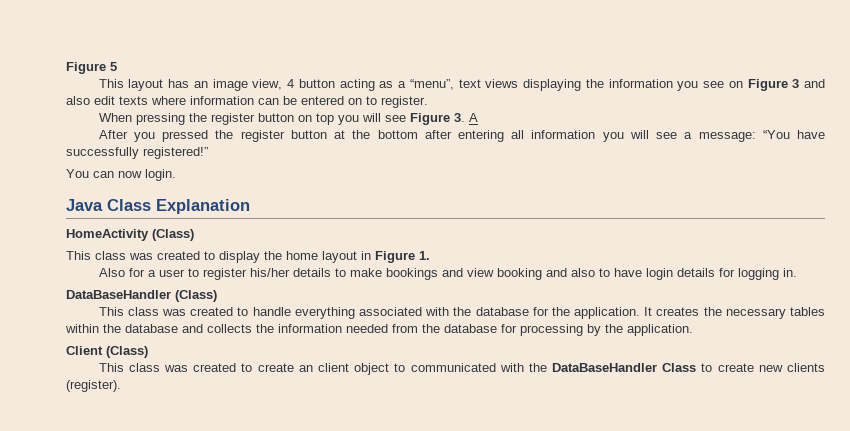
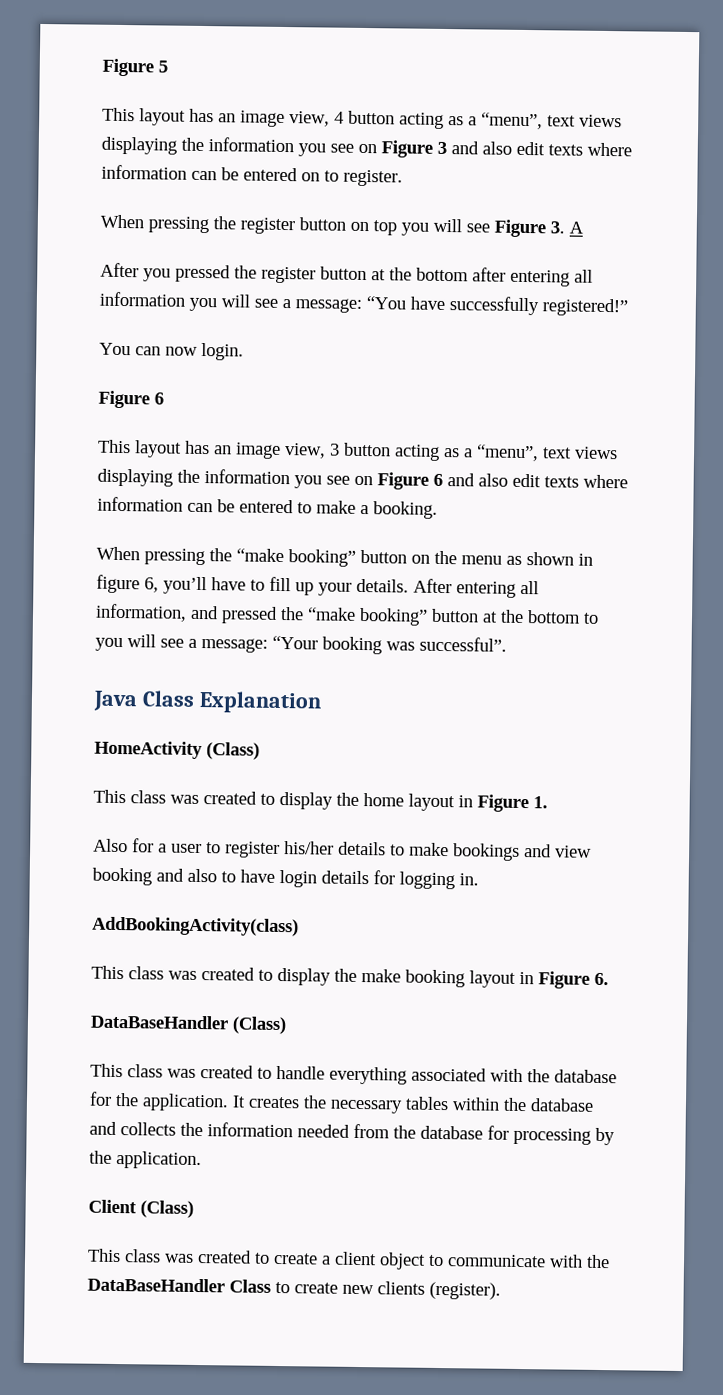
  You can now login.
+ Figure 6
+ This layout has an image view, 3 button acting as a “menu”, text views displaying the information you see on Figure 6 and also edit texts where information can be entered to make a booking.
+ When pressing the “make booking” button on the menu as shown in figure 6, you’ll have to fill up your details. After entering all information, and pressed the “make booking” button at the bottom to you will see a message: “Your booking was successful”.
+ AddBookingActivity(class)
+ This class was created to display the make booking layout in Figure 6.
- This class was created to create an client object to communicated with the DataBaseHandler Class to create new clients (register).
+ This class was created to create a client object to communicate with the DataBaseHandler Class to create new clients (register).

